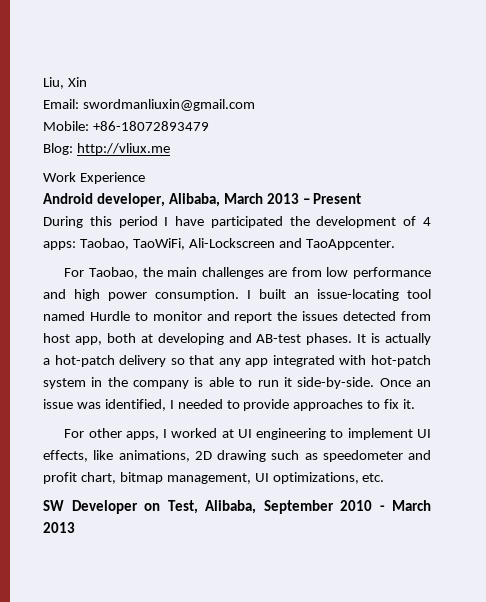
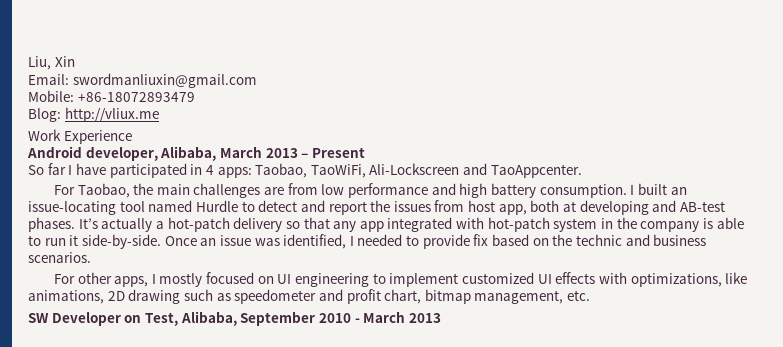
- During this period I have participated the development of 4 apps: Taobao, TaoWiFi, Ali-Lockscreen and TaoAppcenter.
+ So far I have participated in 4 apps: Taobao, TaoWiFi, Ali-Lockscreen and TaoAppcenter.
- For Taobao, the main challenges are from low performance and high power consumption.
+ For Taobao, the main challenges are from low performance and high battery consumption.
- I built an issue-locating tool named Hurdle to monitor and report the issues detected from host app, both at developing and AB-test phases.
+ I built an issue-locating tool named Hurdle to detect and report the issues from host app, both at developing and AB-test phases.
- It is actually a hot-patch delivery so that any app integrated with hot-patch system in the company is able to run it side-by-side.
+ It’s actually a hot-patch delivery so that any app integrated with hot-patch system in the company is able to run it side-by-side.
- Once an issue was identified, I needed to provide approaches to fix it.
+ Once an issue was identified, I needed to provide fix based on the technic and business scenarios.
- For other apps, I worked at UI engineering to implement UI effects, like animations, 2D drawing such as speedometer and profit chart, bitmap management, UI optimizations, etc.
+ For other apps, I mostly focused on UI engineering to implement customized UI effects with optimizations, like animations, 2D drawing such as speedometer and profit chart, bitmap management, etc.

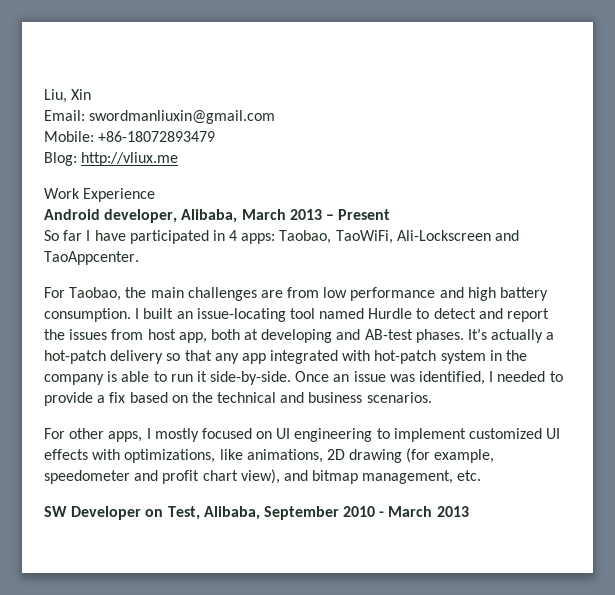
- Once an issue was identified, I needed to provide fix based on the technic and business scenarios.
+ Once an issue was identified, I needed to provide a fix based on the technical and business scenarios.
- For other apps, I mostly focused on UI engineering to implement customized UI effects with optimizations, like animations, 2D drawing such as speedometer and profit chart, bitmap management, etc.
+ For other apps, I mostly focused on UI engineering to implement customized UI effects with optimizations, like animations, 2D drawing (for example, speedometer and profit chart view), and bitmap management, etc.

